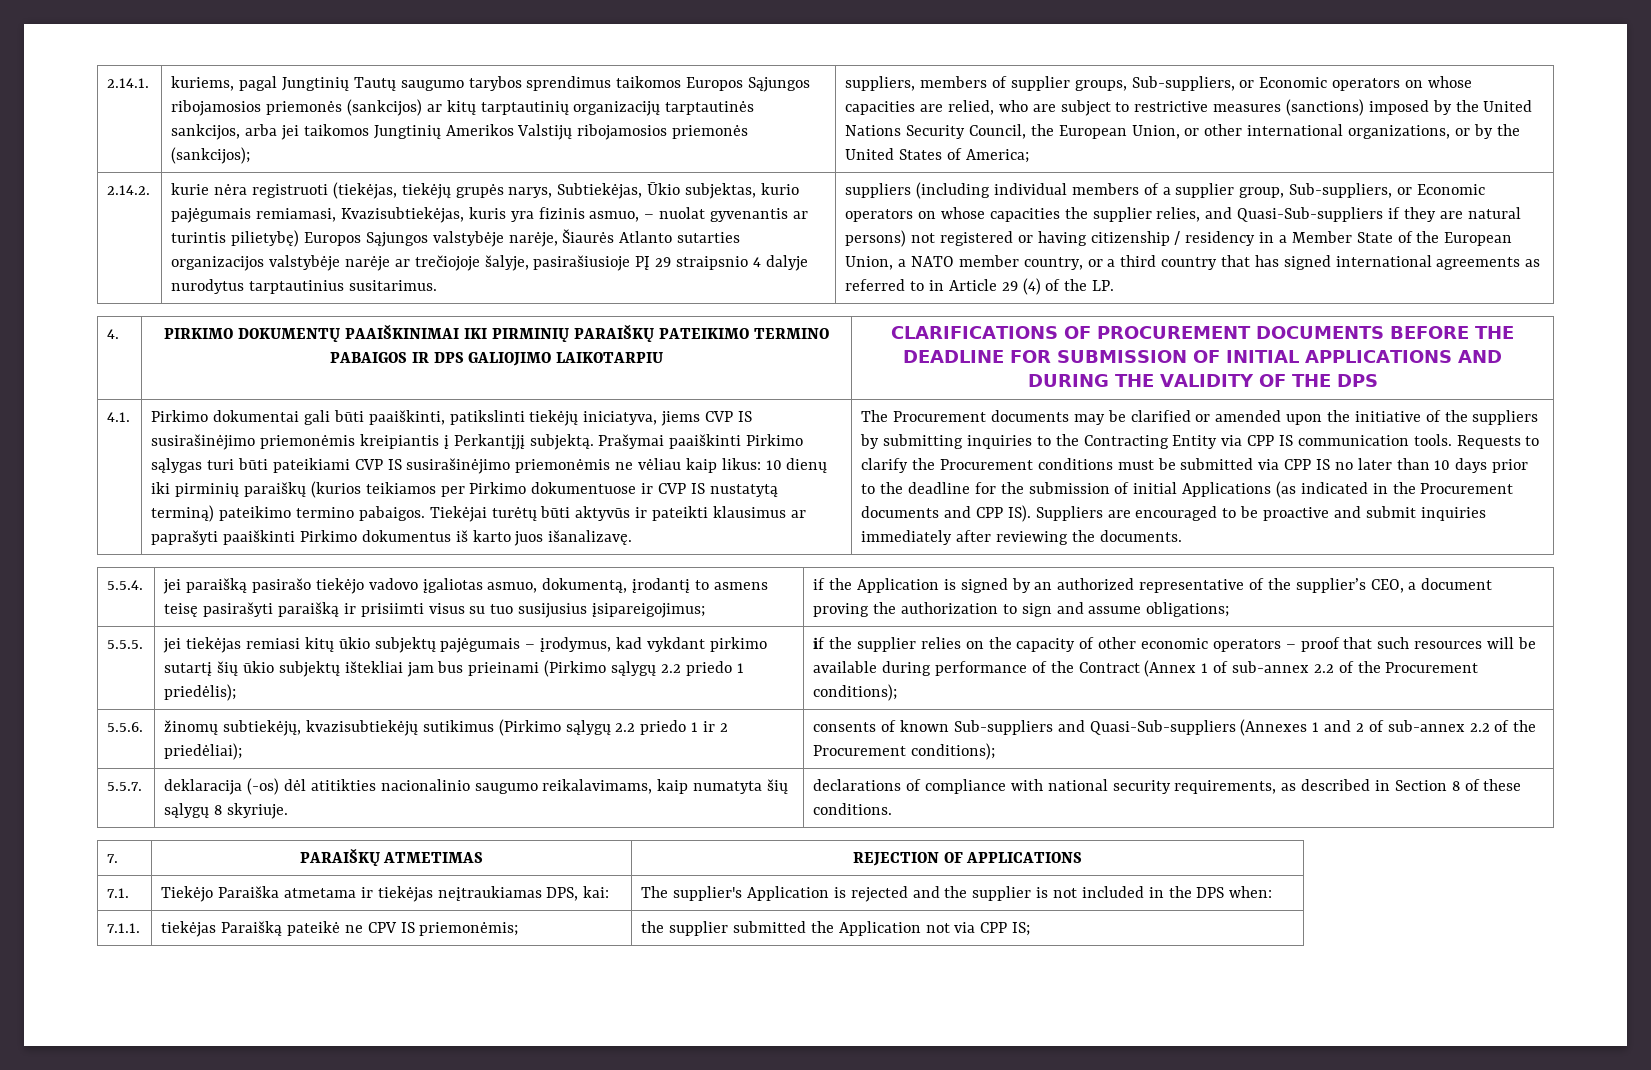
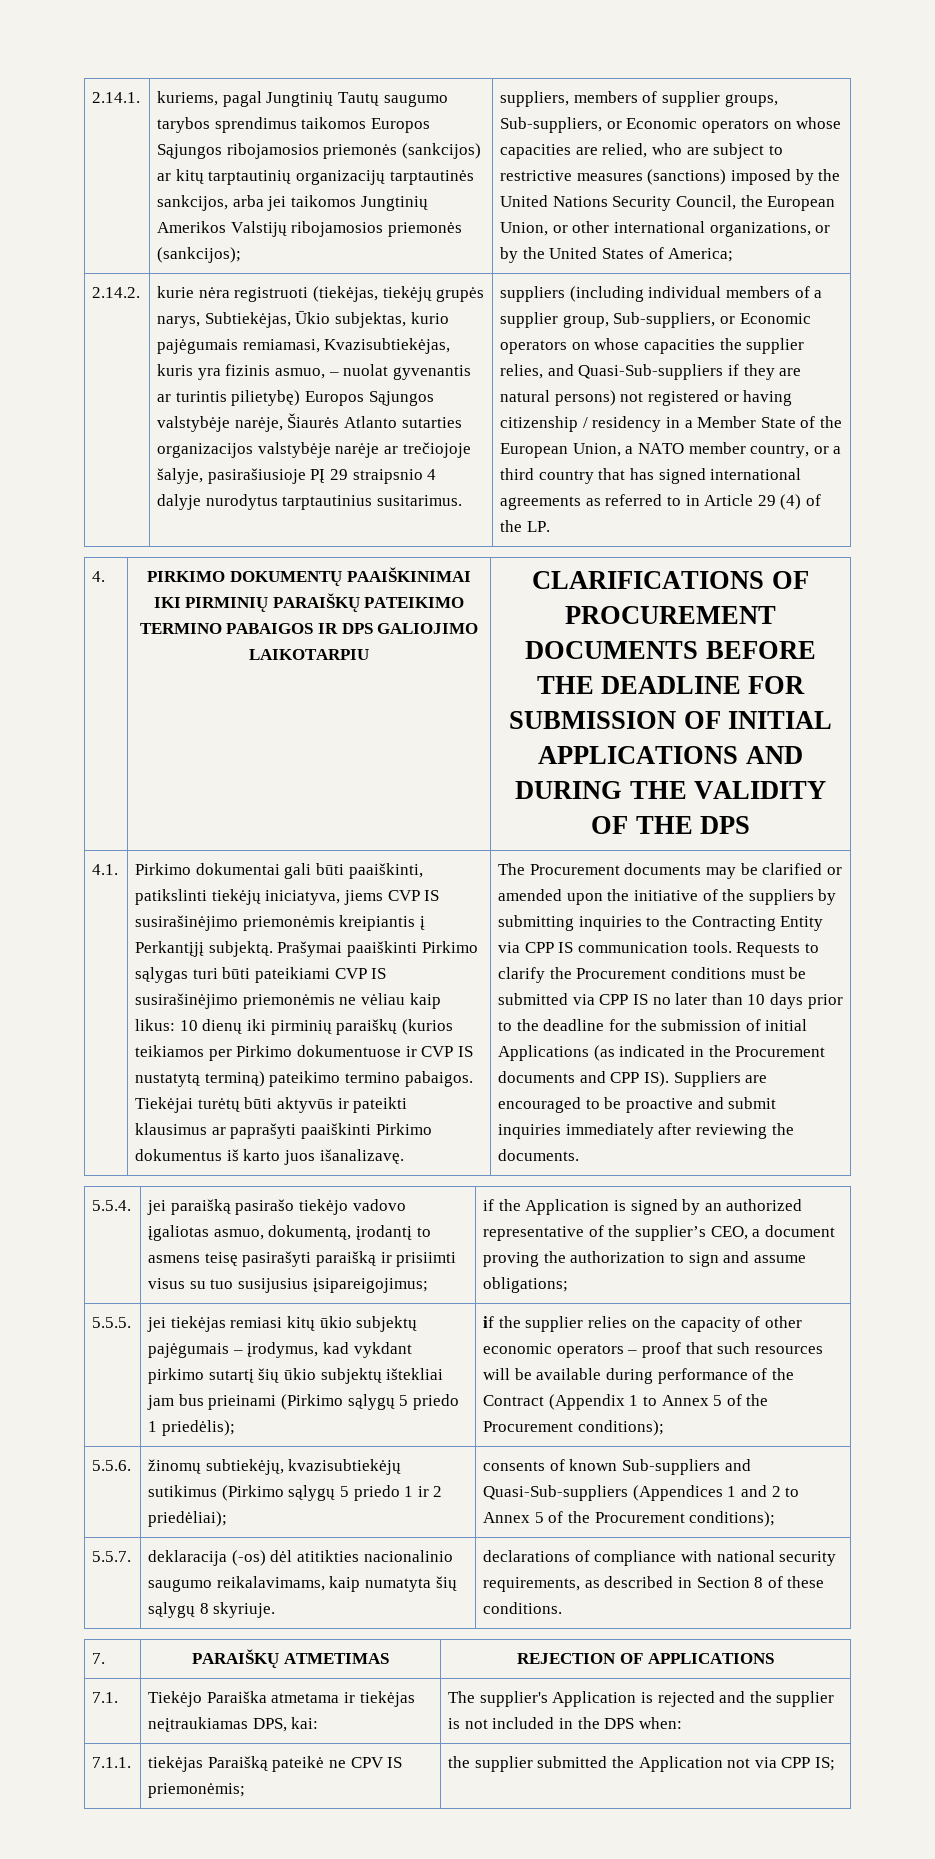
- jei tiekėjas remiasi kitų ūkio subjektų pajėgumais – įrodymus, kad vykdant pirkimo sutartį šių ūkio subjektų ištekliai jam bus prieinami (Pirkimo sąlygų 2.2 priedo 1 priedėlis);
+ jei tiekėjas remiasi kitų ūkio subjektų pajėgumais – įrodymus, kad vykdant pirkimo sutartį šių ūkio subjektų ištekliai jam bus prieinami (Pirkimo sąlygų 5 priedo 1 priedėlis);
- if the supplier relies on the capacity of other economic operators – proof that such resources will be available during performance of the Contract (Annex 1 of sub-annex 2.2 of the Procurement conditions);
+ if the supplier relies on the capacity of other economic operators – proof that such resources will be available during performance of the Contract (Appendix 1 to Annex 5 of the Procurement conditions);
- 5.5.6. | žinomų subtiekėjų, kvazisubtiekėjų sutikimus (Pirkimo sąlygų 2.2 priedo 1 ir 2 priedėliai); | consents of known Sub-suppliers and Quasi-Sub-suppliers (Annexes 1 and 2 of sub-annex 2.2 of the Procurement conditions);
+ 5.5.6. | žinomų subtiekėjų, kvazisubtiekėjų sutikimus (Pirkimo sąlygų 5 priedo 1 ir 2 priedėliai); | consents of known Sub-suppliers and Quasi-Sub-suppliers (Appendices 1 and 2 to Annex 5 of the Procurement conditions);

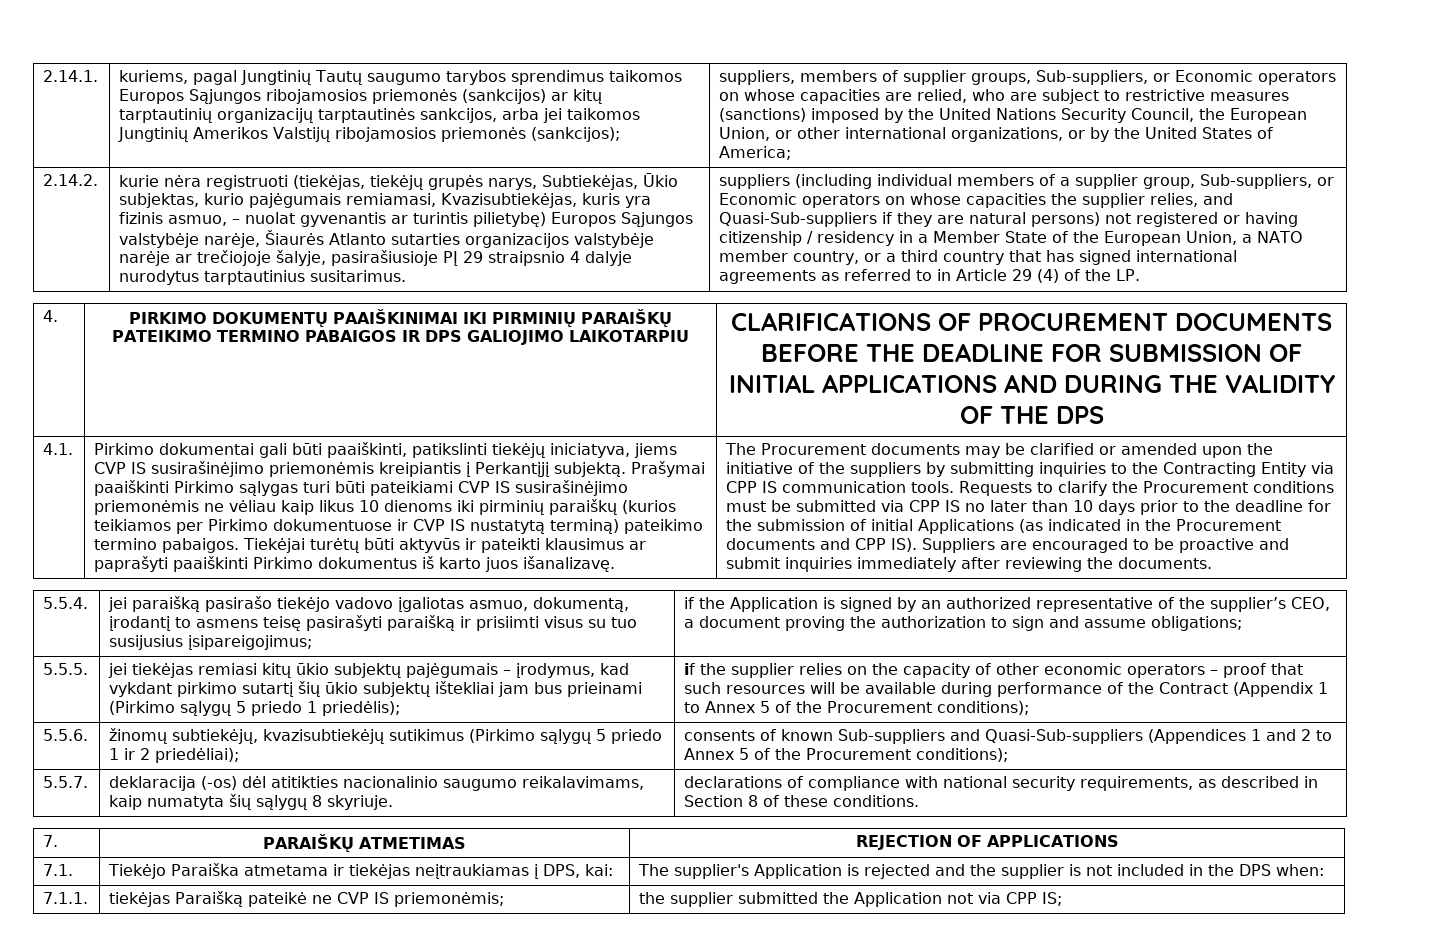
- Prašymai paaiškinti Pirkimo sąlygas turi būti pateikiami CVP IS susirašinėjimo priemonėmis ne vėliau kaip likus: 10 dienų iki pirminių paraiškų (kurios teikiamos per Pirkimo dokumentuose ir CVP IS nustatytą terminą) pateikimo termino pabaigos.
+ Prašymai paaiškinti Pirkimo sąlygas turi būti pateikiami CVP IS susirašinėjimo priemonėmis ne vėliau kaip likus 10 dienoms iki pirminių paraiškų (kurios teikiamos per Pirkimo dokumentuose ir CVP IS nustatytą terminą) pateikimo termino pabaigos.
- 7.1. | Tiekėjo Paraiška atmetama ir tiekėjas neįtraukiamas DPS, kai: | The supplier's Application is rejected and the supplier is not included in the DPS when:
+ 7.1. | Tiekėjo Paraiška atmetama ir tiekėjas neįtraukiamas į DPS, kai: | The supplier's Application is rejected and the supplier is not included in the DPS when:
- 7.1.1. | tiekėjas Paraišką pateikė ne CPV IS priemonėmis; | the supplier submitted the Application not via CPP IS;
+ 7.1.1. | tiekėjas Paraišką pateikė ne CVP IS priemonėmis; | the supplier submitted the Application not via CPP IS;

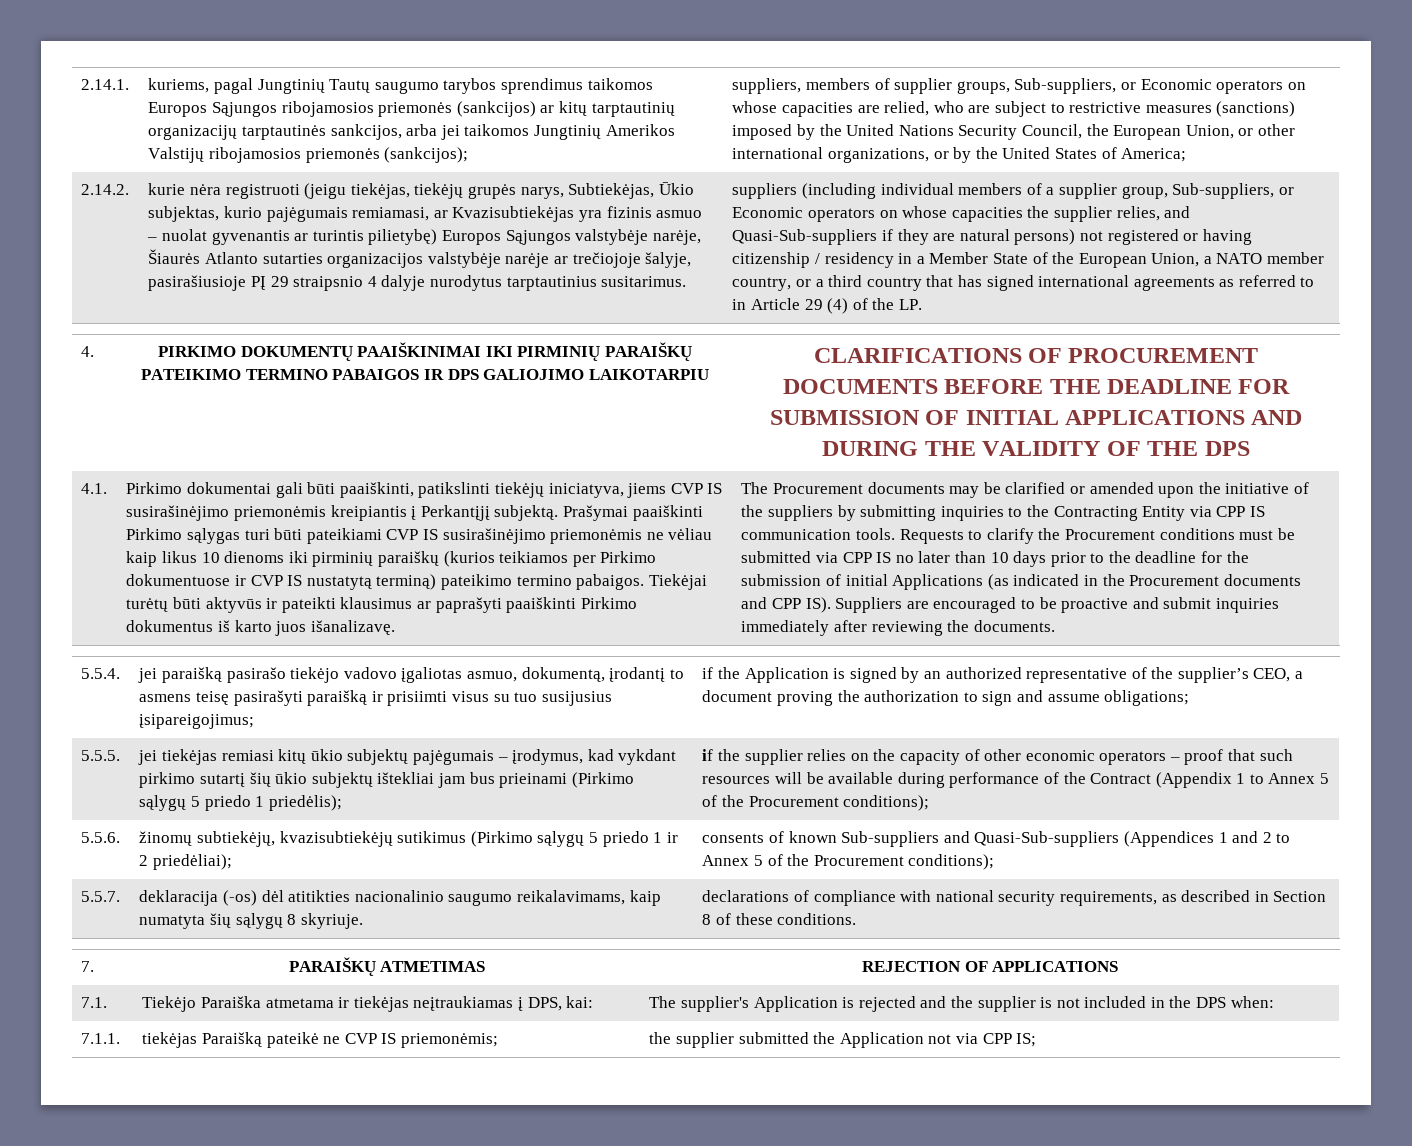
- kurie nėra registruoti (tiekėjas, tiekėjų grupės narys, Subtiekėjas, Ūkio subjektas, kurio pajėgumais remiamasi, Kvazisubtiekėjas, kuris yra fizinis asmuo, – nuolat gyvenantis ar turintis pilietybę) Europos Sąjungos valstybėje narėje, Šiaurės Atlanto sutarties organizacijos valstybėje narėje ar trečiojoje šalyje, pasirašiusioje PĮ 29 straipsnio 4 dalyje nurodytus tarptautinius susitarimus.
+ kurie nėra registruoti (jeigu tiekėjas, tiekėjų grupės narys, Subtiekėjas, Ūkio subjektas, kurio pajėgumais remiamasi, ar Kvazisubtiekėjas yra fizinis asmuo – nuolat gyvenantis ar turintis pilietybę) Europos Sąjungos valstybėje narėje, Šiaurės Atlanto sutarties organizacijos valstybėje narėje ar trečiojoje šalyje, pasirašiusioje PĮ 29 straipsnio 4 dalyje nurodytus tarptautinius susitarimus.

